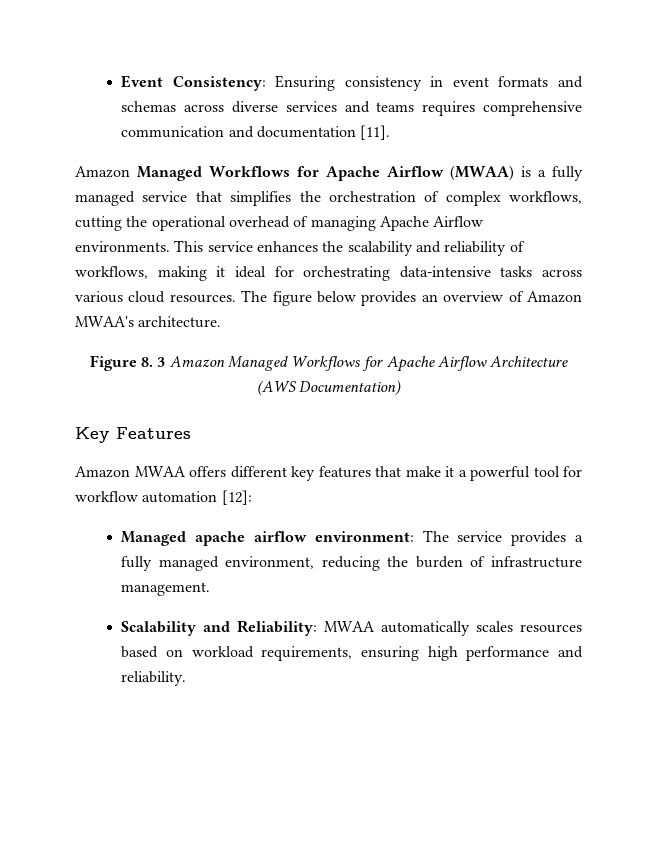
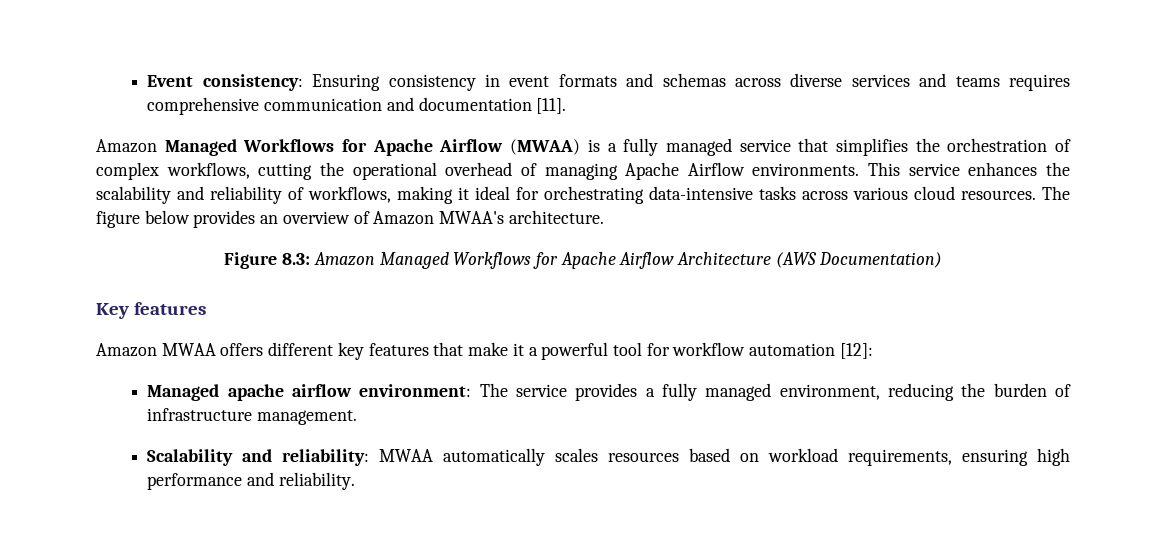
- Event Consistency: Ensuring consistency in event formats and schemas across diverse services and teams requires comprehensive communication and documentation [11].
+ Event consistency: Ensuring consistency in event formats and schemas across diverse services and teams requires comprehensive communication and documentation [11].
- Figure 8. 3 Amazon Managed Workflows for Apache Airflow Architecture (AWS Documentation)
+ Figure 8.3: Amazon Managed Workflows for Apache Airflow Architecture (AWS Documentation)
- Key Features
+ Key features
- Scalability and Reliability: MWAA automatically scales resources based on workload requirements, ensuring high performance and reliability.
+ Scalability and reliability: MWAA automatically scales resources based on workload requirements, ensuring high performance and reliability.

